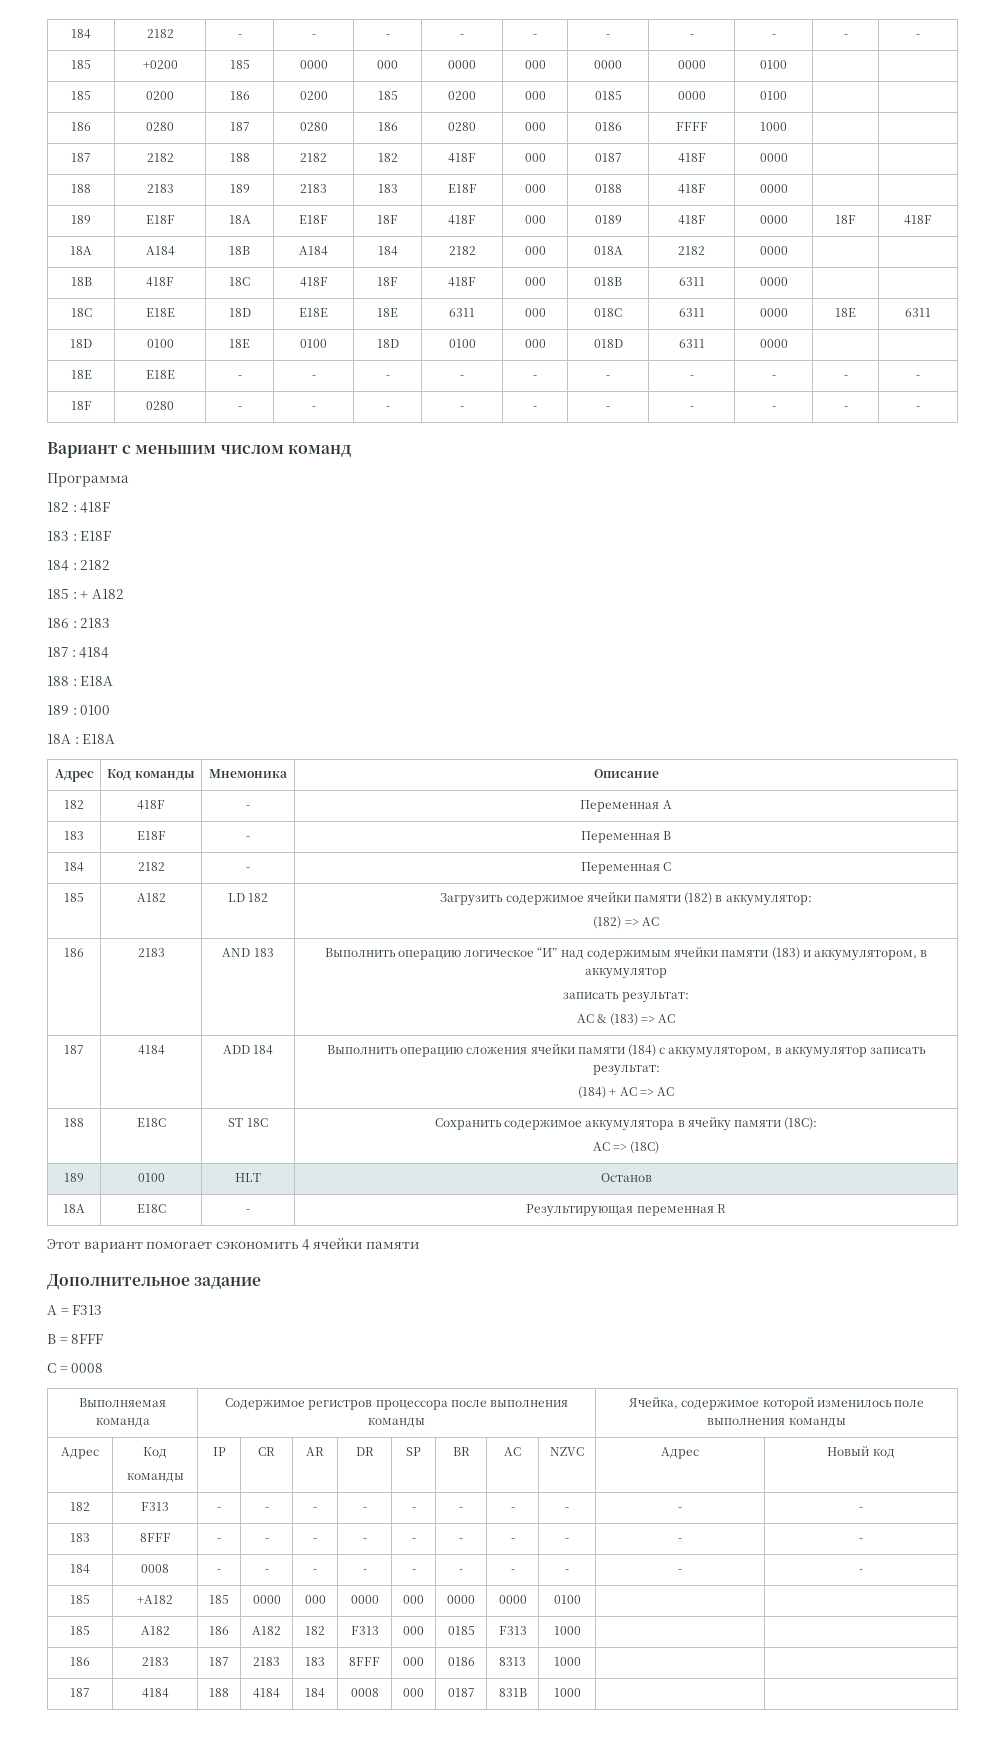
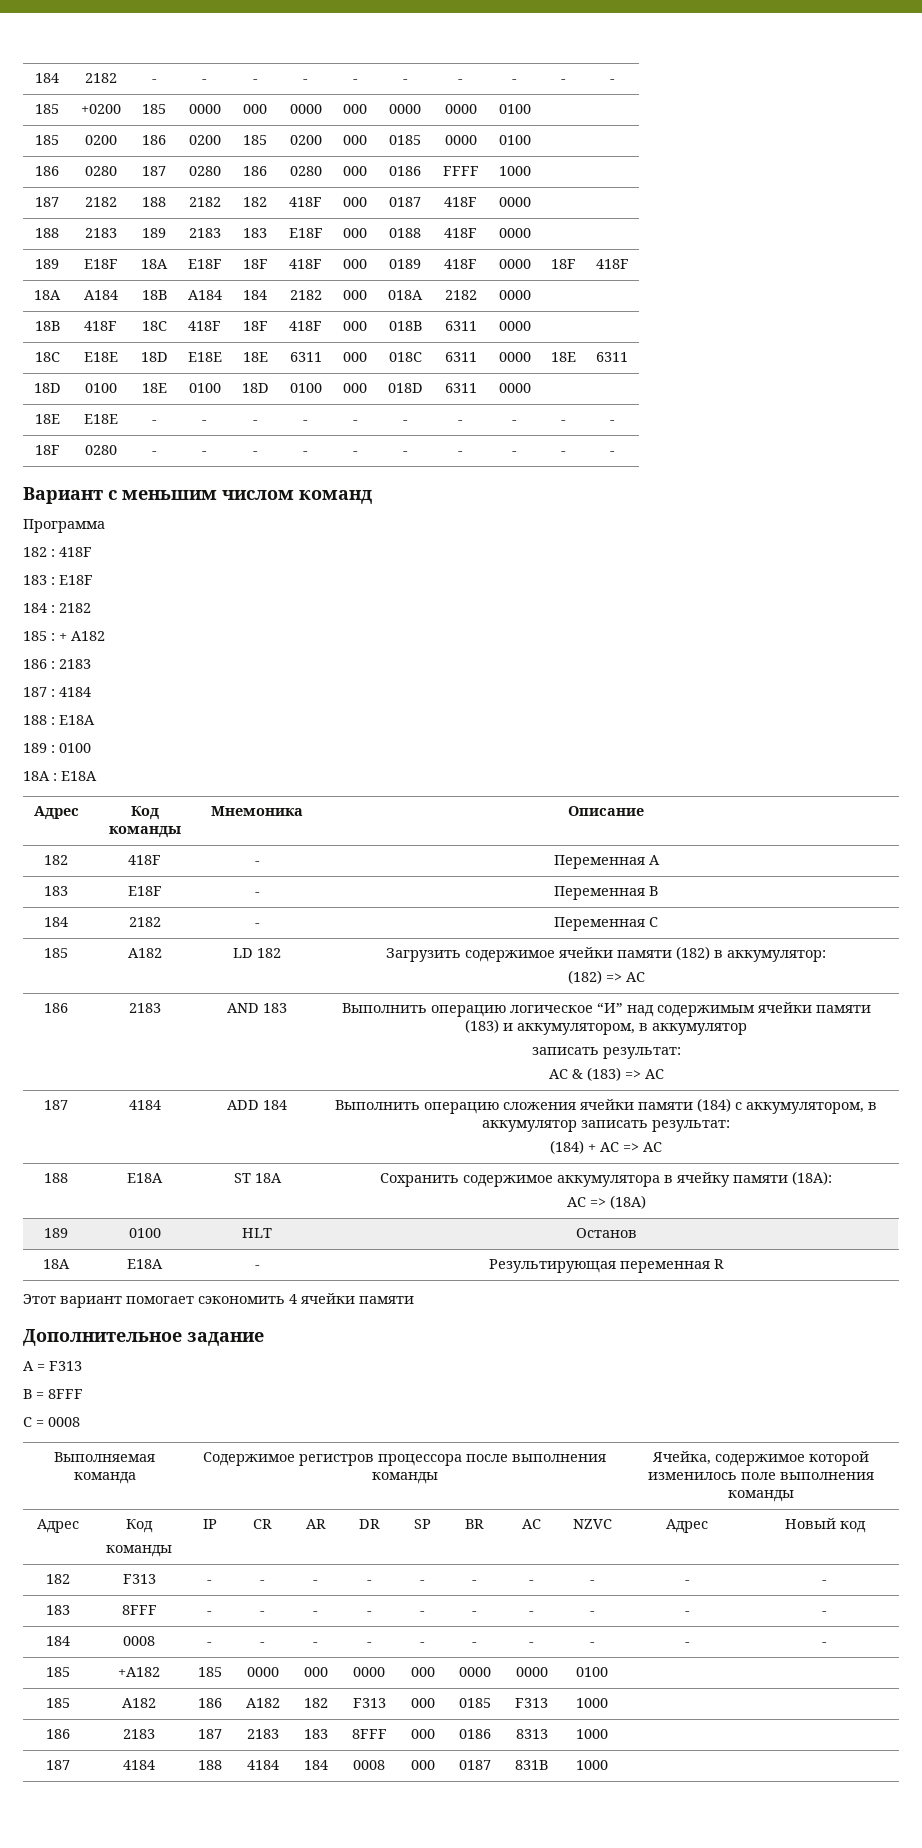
- 188 | E18C | ST 18C | Сохранить содержимое аккумулятора в ячейку памяти (18C):
- AC => (18C)
+ 188 | E18A | ST 18A | Сохранить содержимое аккумулятора в ячейку памяти (18A):
+ AC => (18A)
- 18A | E18C | - | Результирующая переменная R
+ 18A | E18A | - | Результирующая переменная R

